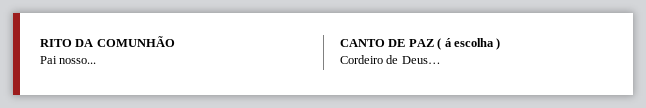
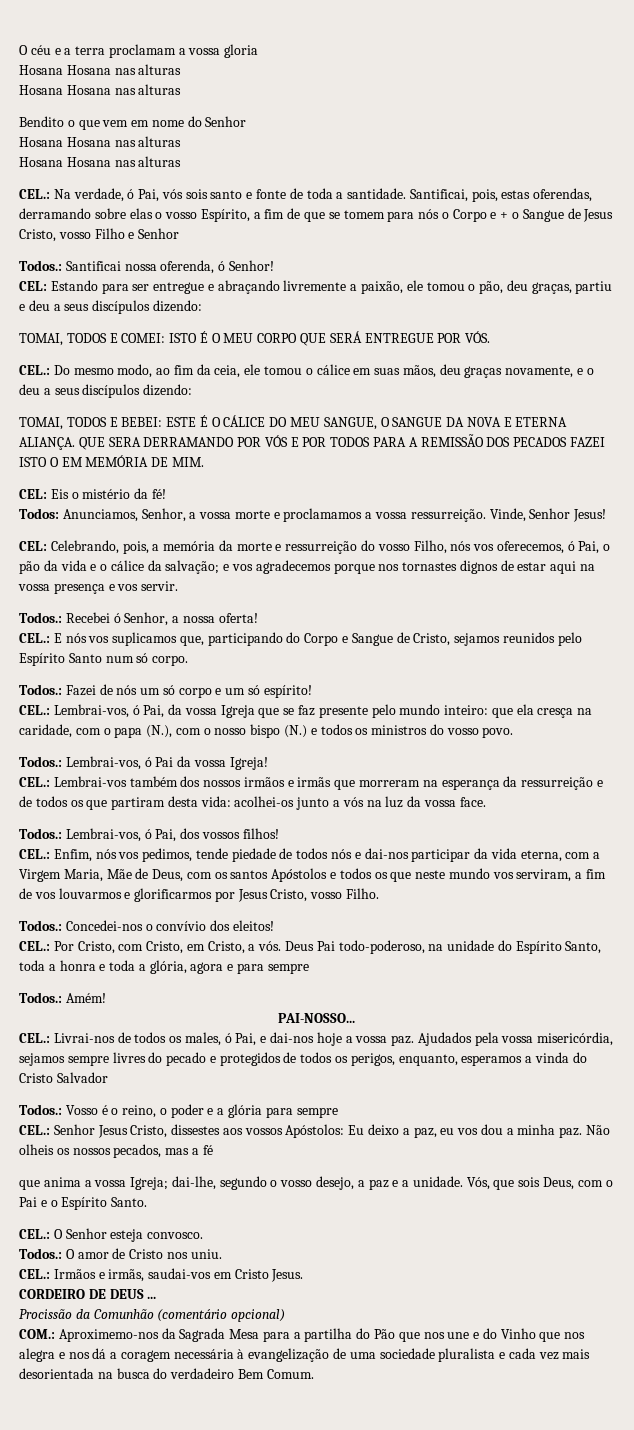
- RITO DA COMUNHÃO
- Pai nosso...
- CANTO DE PAZ ( á escolha )
- Cordeiro de Deus…
+ O céu e a terra proclamam a vossa gloria
+ Hosana Hosana nas alturas
+ Hosana Hosana nas alturas
+ Bendito o que vem em nome do Senhor
+ Hosana Hosana nas alturas
+ Hosana Hosana nas alturas
+ CEL.: Na verdade, ó Pai, vós sois santo e fonte de toda a santidade. Santificai, pois, estas oferendas, derramando sobre elas o vosso Espírito, a fim de que se tomem para nós o Corpo e + o Sangue de Jesus Cristo, vosso Filho e Senhor
+ Todos.: Santificai nossa oferenda, ó Senhor!
+ CEL: Estando para ser entregue e abraçando livremente a paixão, ele tomou o pão, deu graças, partiu e deu a seus discípulos dizendo:
+ TOMAI, TODOS E COMEI: ISTO É O MEU CORPO QUE SERÁ ENTREGUE POR VÓS.
+ CEL.: Do mesmo modo, ao fim da ceia, ele tomou o cálice em suas mãos, deu graças novamente, e o deu a seus discípulos dizendo:
+ TOMAI, TODOS E BEBEI: ESTE É O CÁLICE DO MEU SANGUE, O SANGUE DA N0VA E ETERNA ALIANÇA. QUE SERA DERRAMANDO POR VÓS E POR TODOS PARA A REMISSÃO DOS PECADOS FAZEI ISTO O EM MEMÓRIA DE MIM.
+ CEL: Eis o mistério da fé!
+ Todos: Anunciamos, Senhor, a vossa morte e proclamamos a vossa ressurreição. Vinde, Senhor Jesus!
+ CEL: Celebrando, pois, a memória da morte e ressurreição do vosso Filho, nós vos oferecemos, ó Pai, o pão da vida e o cálice da salvação; e vos agradecemos porque nos tornastes dignos de estar aqui na vossa presença e vos servir.
+ Todos.: Recebei ó Senhor, a nossa oferta!
+ CEL.: E nós vos suplicamos que, participando do Corpo e Sangue de Cristo, sejamos reunidos pelo Espírito Santo num só corpo.
+ Todos.: Fazei de nós um só corpo e um só espírito!
+ CEL.: Lembrai-vos, ó Pai, da vossa Igreja que se faz presente pelo mundo inteiro: que ela cresça na caridade, com o papa (N.), com o nosso bispo (N.) e todos os ministros do vosso povo.
+ Todos.: Lembrai-vos, ó Pai da vossa Igreja!
+ CEL.: Lembrai-vos também dos nossos irmãos e irmãs que morreram na esperança da ressurreição e de todos os que partiram desta vida: acolhei-os junto a vós na luz da vossa face.
+ Todos.: Lembrai-vos, ó Pai, dos vossos filhos!
+ CEL.: Enfim, nós vos pedimos, tende piedade de todos nós e dai-nos participar da vida eterna, com a Virgem Maria, Mãe de Deus, com os santos Apóstolos e todos os que neste mundo vos serviram, a fim de vos louvarmos e glorificarmos por Jesus Cristo, vosso Filho.
+ Todos.: Concedei-nos o convívio dos eleitos!
+ CEL.: Por Cristo, com Cristo, em Cristo, a vós. Deus Pai todo-poderoso, na unidade do Espírito Santo, toda a honra e toda a glória, agora e para sempre
+ Todos.: Amém!
+ PAI-NOSSO...
+ CEL.: Livrai-nos de todos os males, ó Pai, e dai-nos hoje a vossa paz. Ajudados pela vossa misericórdia, sejamos sempre livres do pecado e protegidos de todos os perigos, enquanto, esperamos a vinda do Cristo Salvador
+ Todos.: Vosso é o reino, o poder e a glória para sempre
+ CEL.: Senhor Jesus Cristo, dissestes aos vossos Apóstolos: Eu deixo a paz, eu vos dou a minha paz. Não olheis os nossos pecados, mas a fé
+ que anima a vossa Igreja; dai-lhe, segundo o vosso desejo, a paz e a unidade. Vós, que sois Deus, com o Pai e o Espírito Santo.
+ CEL.: O Senhor esteja convosco.
+ Todos.: O amor de Cristo nos uniu.
+ CEL.: Irmãos e irmãs, saudai-vos em Cristo Jesus.
+ CORDEIRO DE DEUS ...
+ Procissão da Comunhão (comentário opcional)
+ COM.: Aproximemo-nos da Sagrada Mesa para a partilha do Pão que nos une e do Vinho que nos alegra e nos dá a coragem necessária à evangelização de uma sociedade pluralista e cada vez mais desorientada na busca do verdadeiro Bem Comum.

